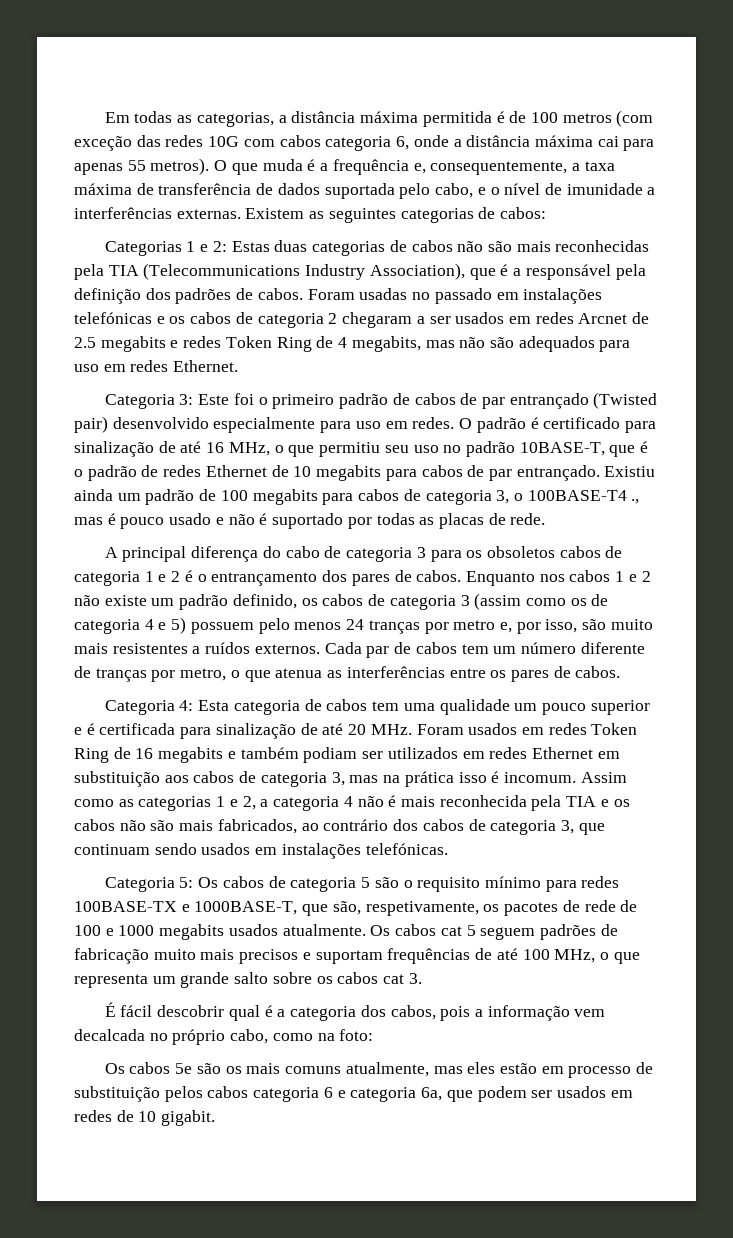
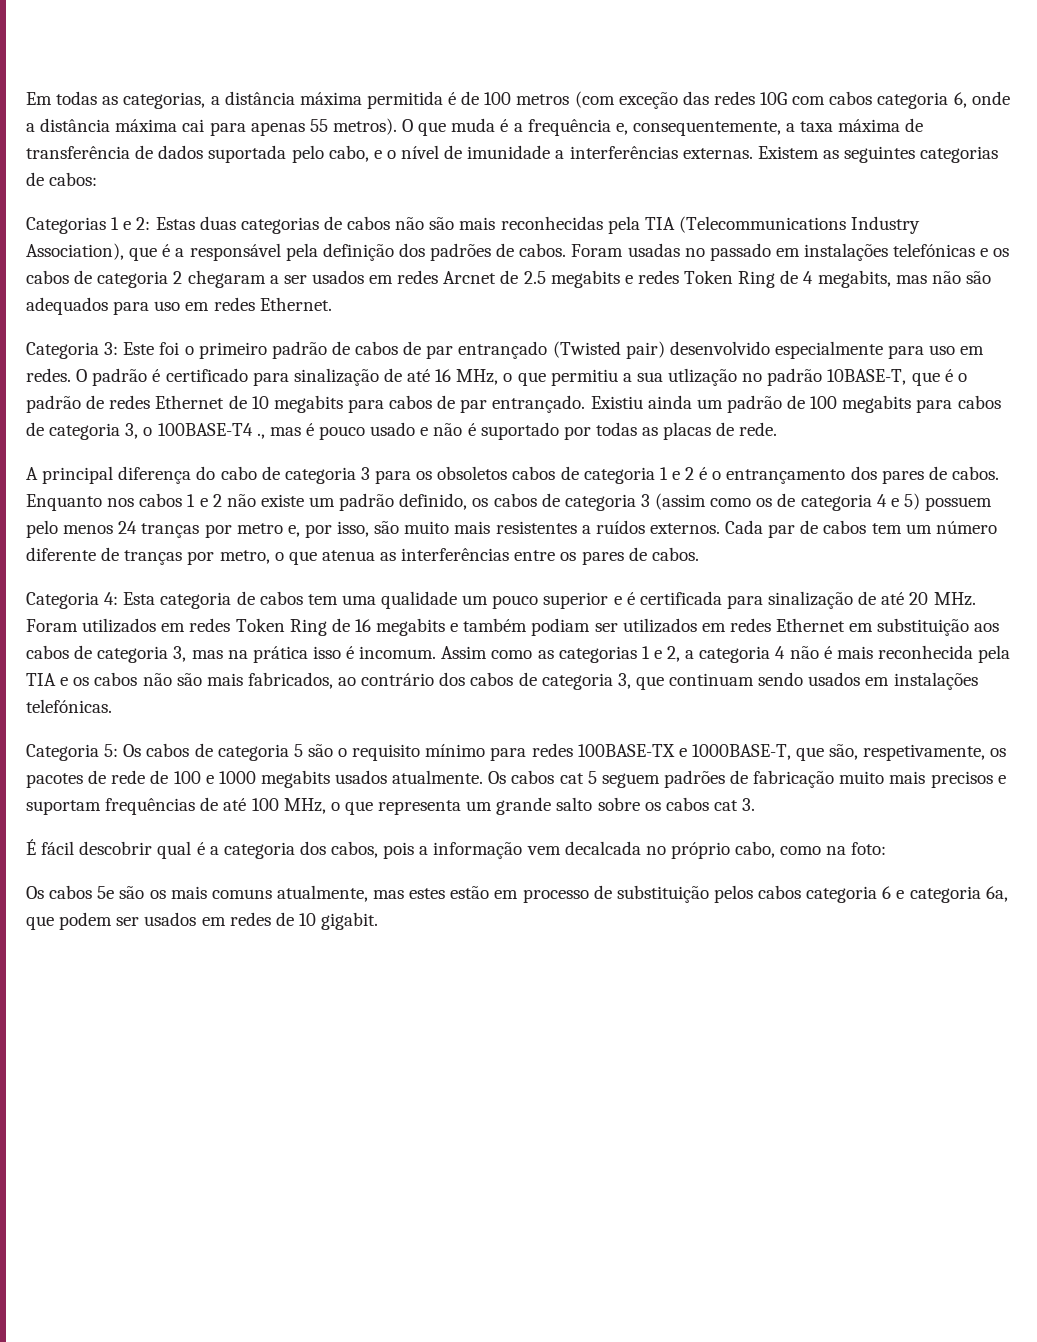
- O padrão é certificado para sinalização de até 16 MHz, o que permitiu seu uso no padrão 10BASE-T, que é o padrão de redes Ethernet de 10 megabits para cabos de par entrançado.
+ O padrão é certificado para sinalização de até 16 MHz, o que permitiu a sua utlização no padrão 10BASE-T, que é o padrão de redes Ethernet de 10 megabits para cabos de par entrançado.
- Categoria 4: Esta categoria de cabos tem uma qualidade um pouco superior e é certificada para sinalização de até 20 MHz. Foram usados em redes Token Ring de 16 megabits e também podiam ser utilizados em redes Ethernet em substituição aos cabos de categoria 3, mas na prática isso é incomum.
+ Categoria 4: Esta categoria de cabos tem uma qualidade um pouco superior e é certificada para sinalização de até 20 MHz. Foram utilizados em redes Token Ring de 16 megabits e também podiam ser utilizados em redes Ethernet em substituição aos cabos de categoria 3, mas na prática isso é incomum.
- Os cabos 5e são os mais comuns atualmente, mas eles estão em processo de substituição pelos cabos categoria 6 e categoria 6a, que podem ser usados em redes de 10 gigabit.
+ Os cabos 5e são os mais comuns atualmente, mas estes estão em processo de substituição pelos cabos categoria 6 e categoria 6a, que podem ser usados em redes de 10 gigabit.

